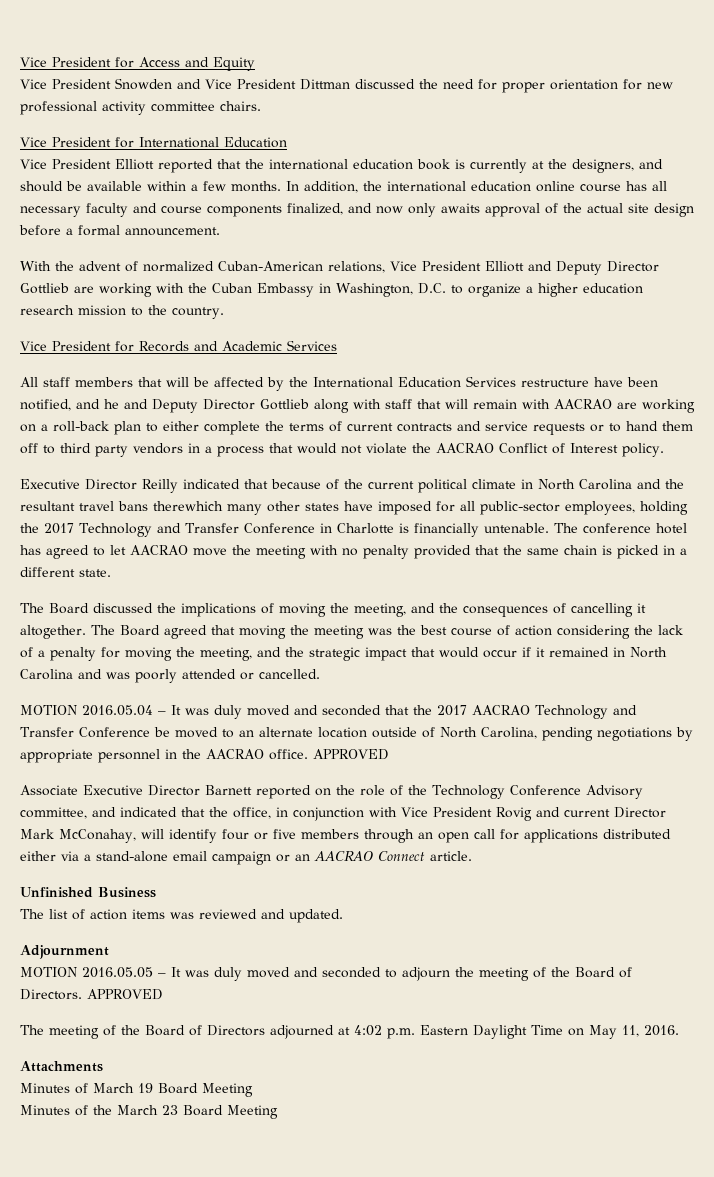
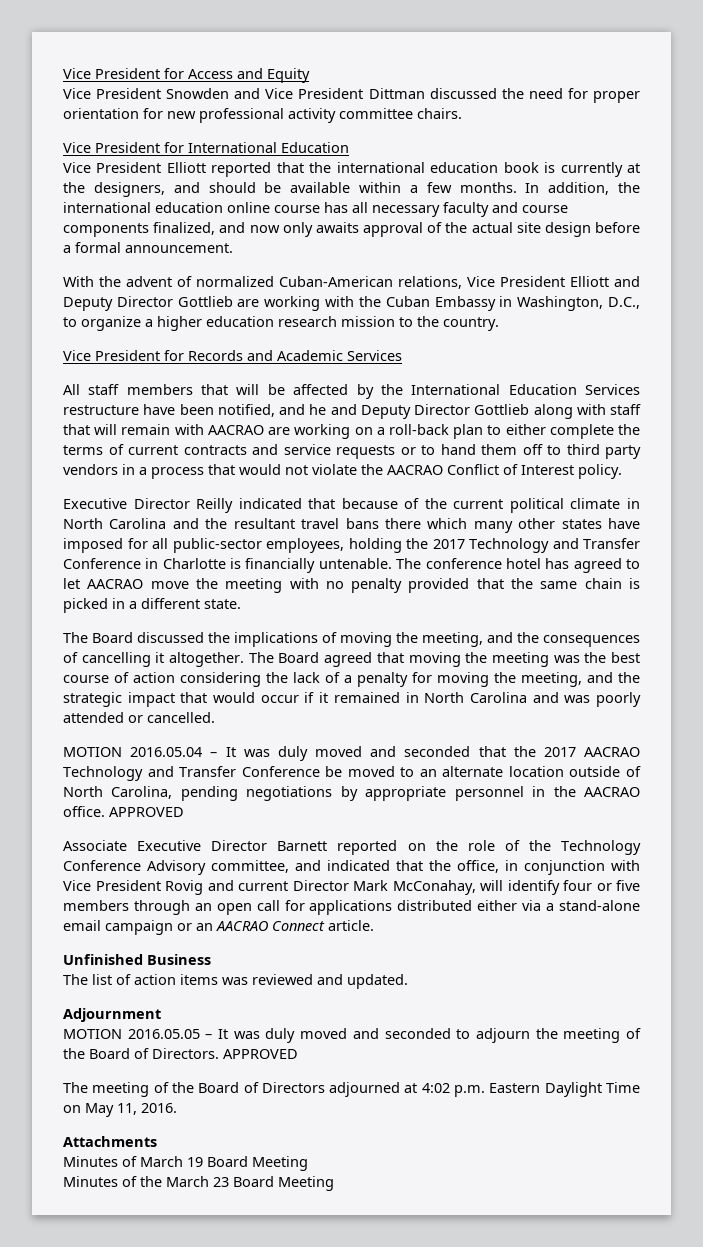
- With the advent of normalized Cuban-American relations, Vice President Elliott and Deputy Director Gottlieb are working with the Cuban Embassy in Washington, D.C. to organize a higher education research mission to the country.
+ With the advent of normalized Cuban-American relations, Vice President Elliott and Deputy Director Gottlieb are working with the Cuban Embassy in Washington, D.C., to organize a higher education research mission to the country.
- Executive Director Reilly indicated that because of the current political climate in North Carolina and the resultant travel bans therewhich many other states have imposed for all public-sector employees, holding the 2017 Technology and Transfer Conference in Charlotte is financially untenable.
+ Executive Director Reilly indicated that because of the current political climate in North Carolina and the resultant travel bans there which many other states have imposed for all public-sector employees, holding the 2017 Technology and Transfer Conference in Charlotte is financially untenable.

